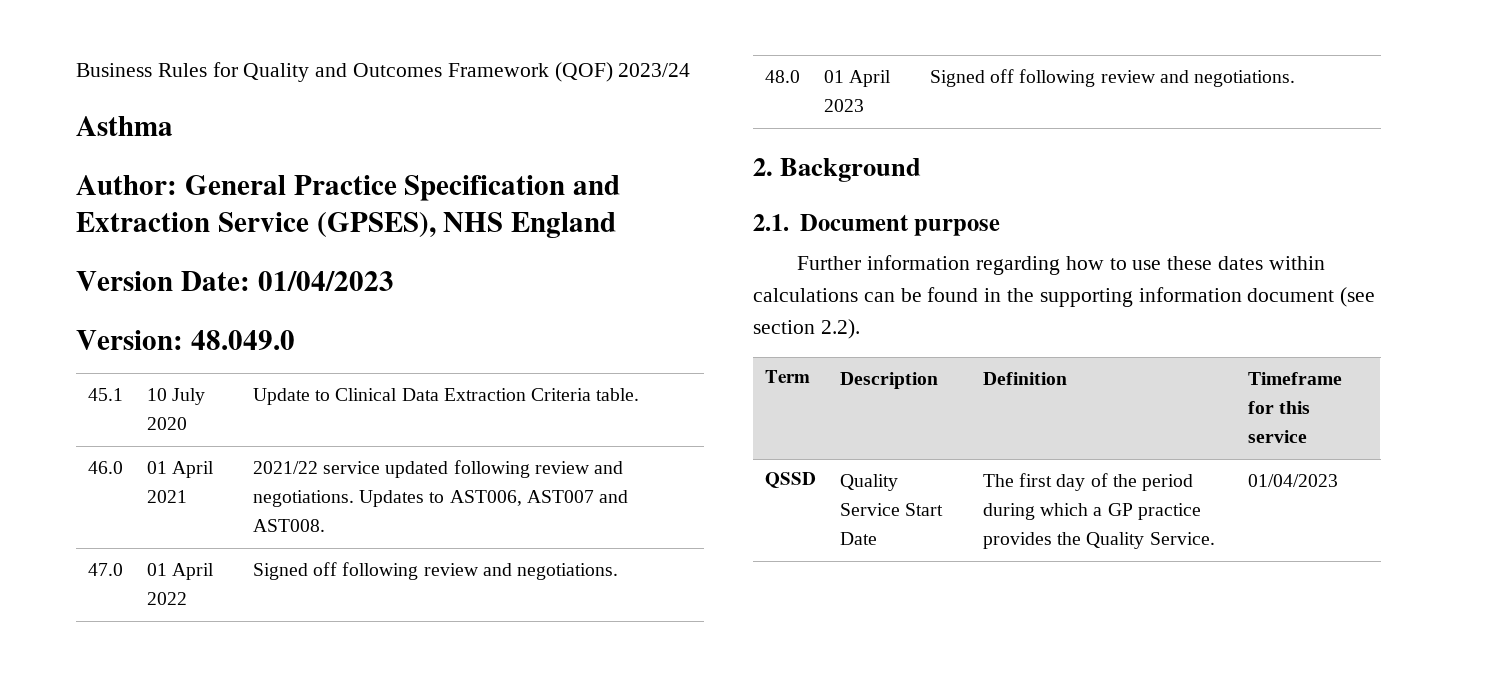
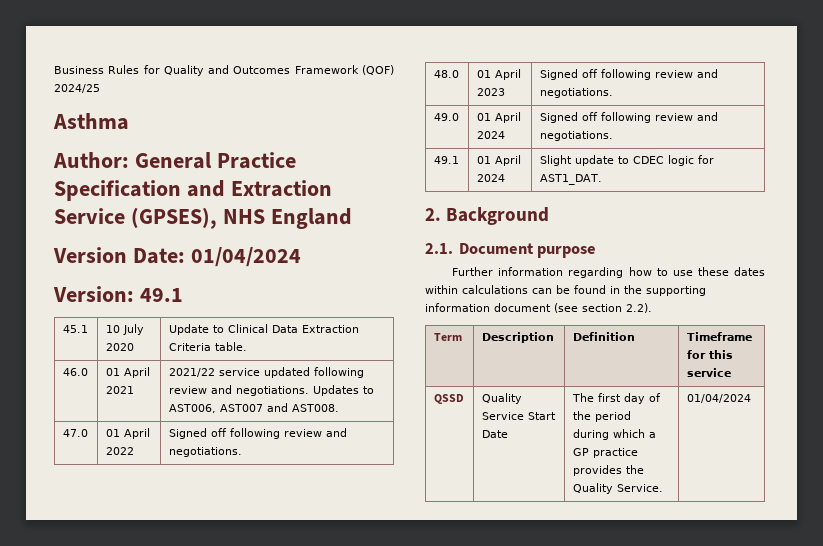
- Business Rules for Quality and Outcomes Framework (QOF) 2023/24
+ Business Rules for Quality and Outcomes Framework (QOF) 2024/25
- Version Date: 01/04/2023
+ Version Date: 01/04/2024
- Version: 48.049.0
+ Version: 49.1
+ 49.0 | 01 April 2024 | Signed off following review and negotiations.
+ 49.1 | 01 April 2024 | Slight update to CDEC logic for AST1_DAT.
- QSSD | Quality Service Start Date | The first day of the period during which a GP practice provides the Quality Service. | 01/04/2023
+ QSSD | Quality Service Start Date | The first day of the period during which a GP practice provides the Quality Service. | 01/04/2024

